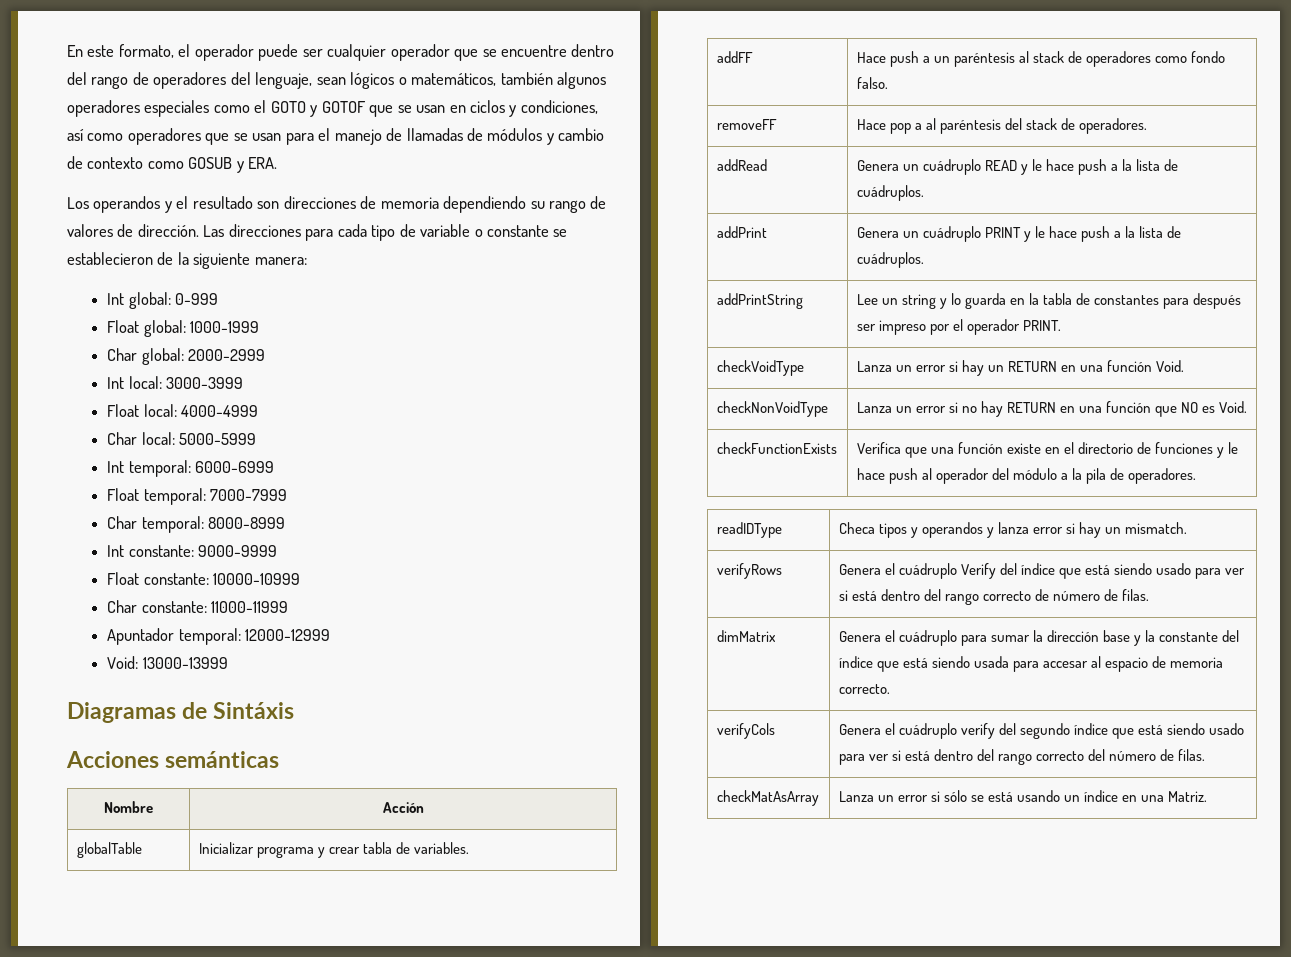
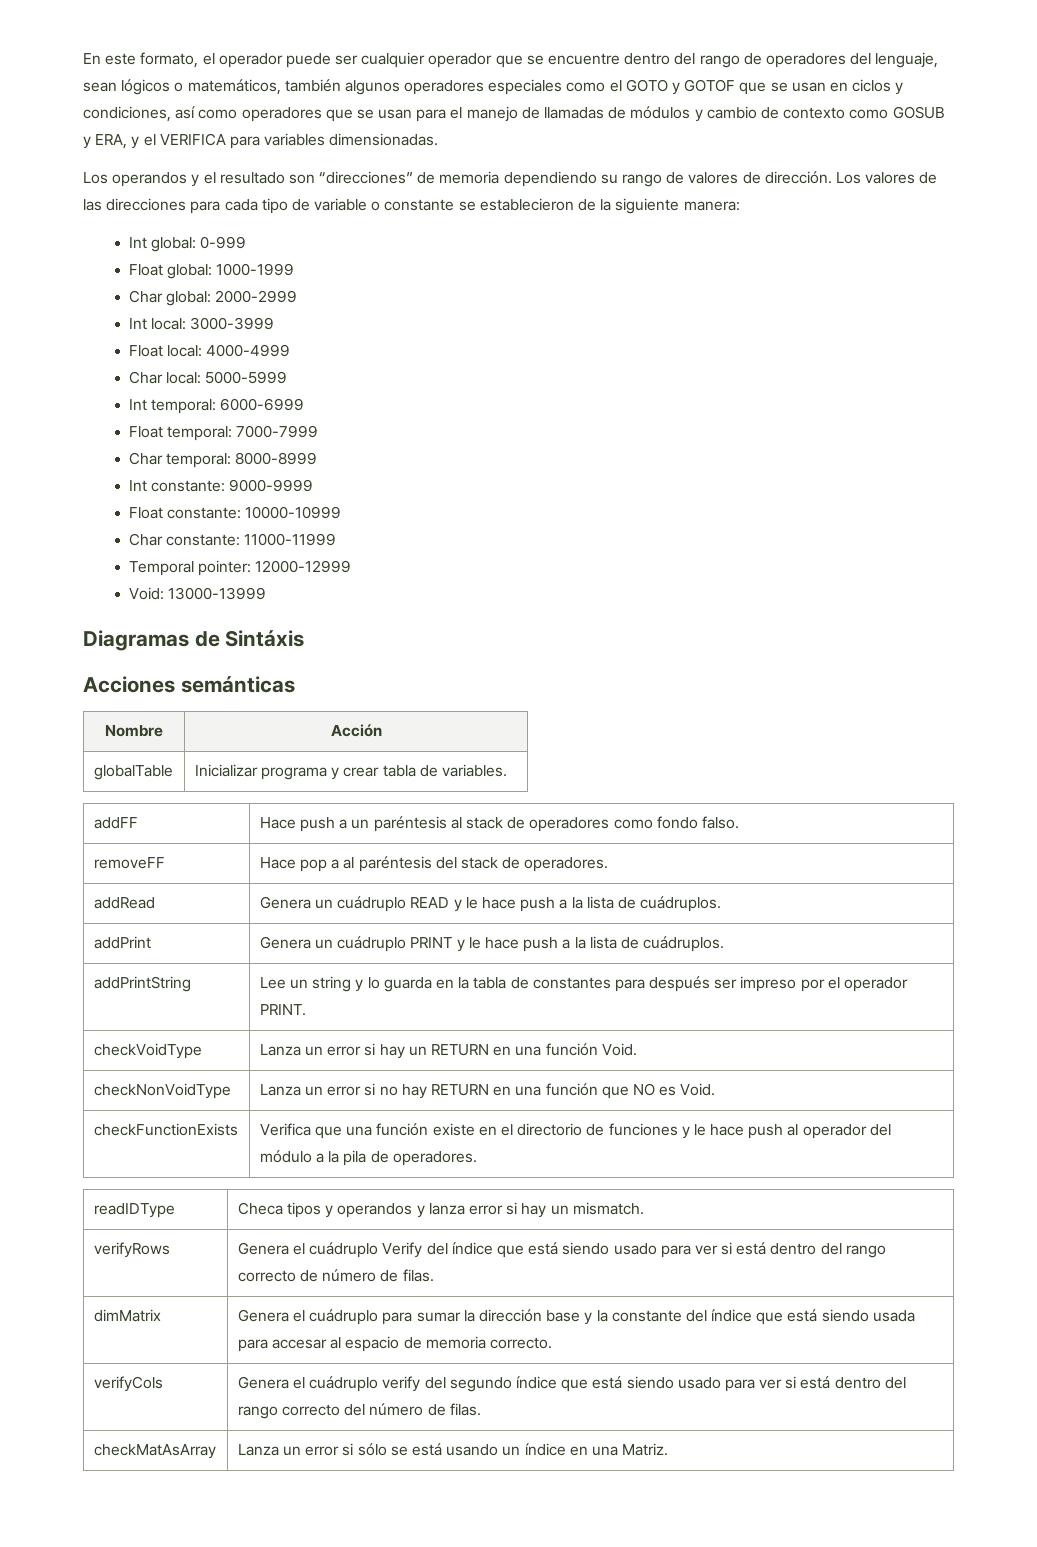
- En este formato, el operador puede ser cualquier operador que se encuentre dentro del rango de operadores del lenguaje, sean lógicos o matemáticos, también algunos operadores especiales como el GOTO y GOTOF que se usan en ciclos y condiciones, así como operadores que se usan para el manejo de llamadas de módulos y cambio de contexto como GOSUB y ERA.
+ En este formato, el operador puede ser cualquier operador que se encuentre dentro del rango de operadores del lenguaje, sean lógicos o matemáticos, también algunos operadores especiales como el GOTO y GOTOF que se usan en ciclos y condiciones, así como operadores que se usan para el manejo de llamadas de módulos y cambio de contexto como GOSUB y ERA, y el VERIFICA para variables dimensionadas.
- Los operandos y el resultado son direcciones de memoria dependiendo su rango de valores de dirección.
+ Los operandos y el resultado son “direcciones” de memoria dependiendo su rango de valores de dirección.
- Las direcciones para cada tipo de variable o constante se establecieron de la siguiente manera:
+ Los valores de las direcciones para cada tipo de variable o constante se establecieron de la siguiente manera:
- Apuntador temporal: 12000-12999
+ Temporal pointer: 12000-12999

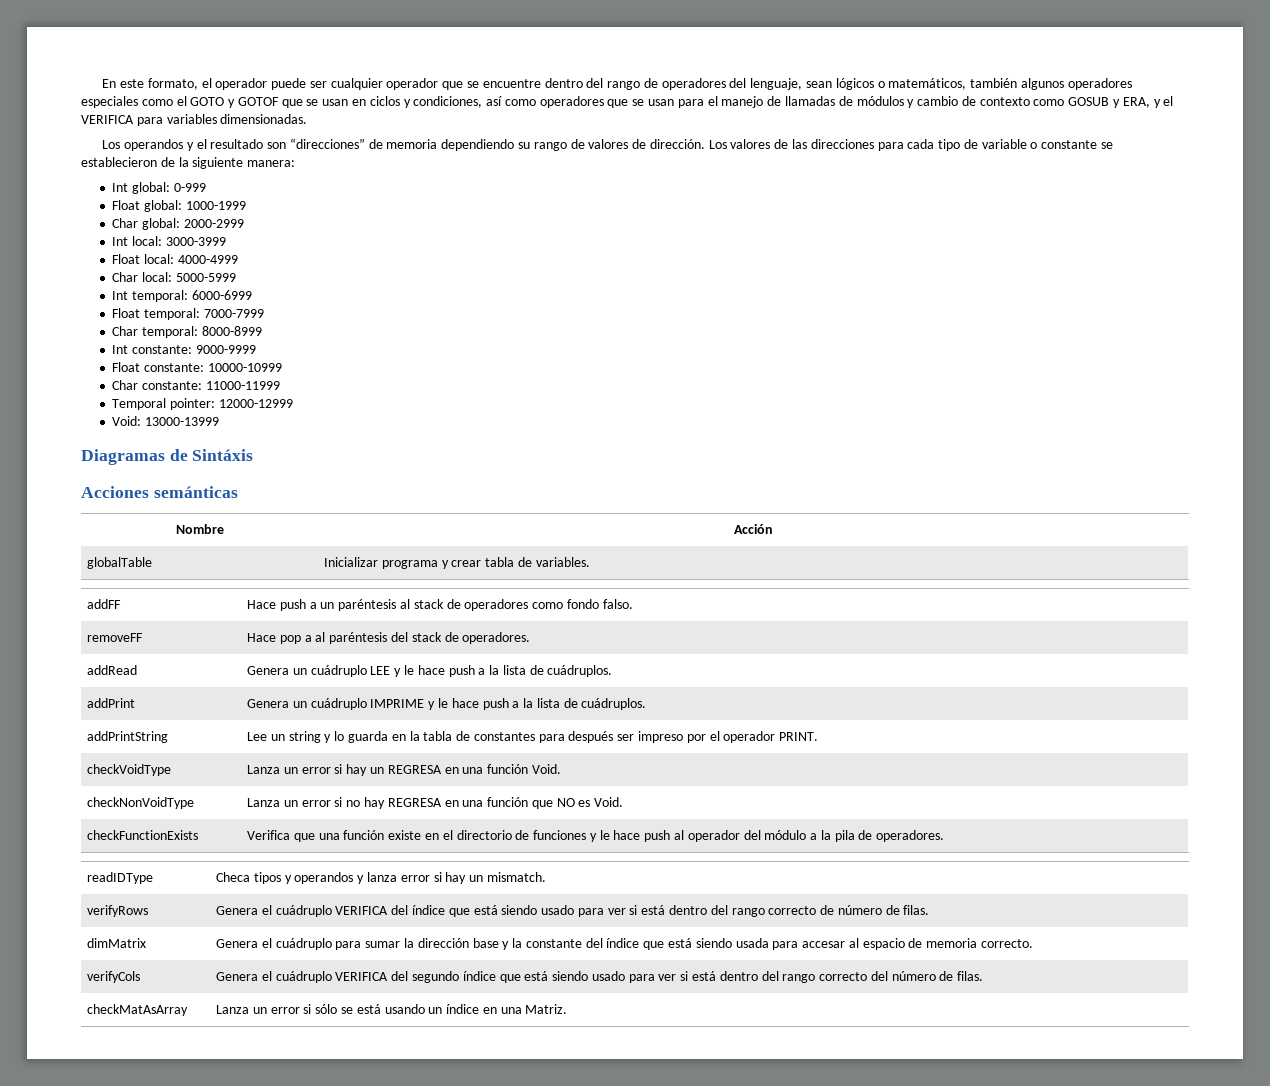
- addRead | Genera un cuádruplo READ y le hace push a la lista de cuádruplos.
+ addRead | Genera un cuádruplo LEE y le hace push a la lista de cuádruplos.
- addPrint | Genera un cuádruplo PRINT y le hace push a la lista de cuádruplos.
+ addPrint | Genera un cuádruplo IMPRIME y le hace push a la lista de cuádruplos.
- checkVoidType | Lanza un error si hay un RETURN en una función Void.
+ checkVoidType | Lanza un error si hay un REGRESA en una función Void.
- checkNonVoidType | Lanza un error si no hay RETURN en una función que NO es Void.
+ checkNonVoidType | Lanza un error si no hay REGRESA en una función que NO es Void.
- verifyRows | Genera el cuádruplo Verify del índice que está siendo usado para ver si está dentro del rango correcto de número de filas.
+ verifyRows | Genera el cuádruplo VERIFICA del índice que está siendo usado para ver si está dentro del rango correcto de número de filas.
- verifyCols | Genera el cuádruplo verify del segundo índice que está siendo usado para ver si está dentro del rango correcto del número de filas.
+ verifyCols | Genera el cuádruplo VERIFICA del segundo índice que está siendo usado para ver si está dentro del rango correcto del número de filas.

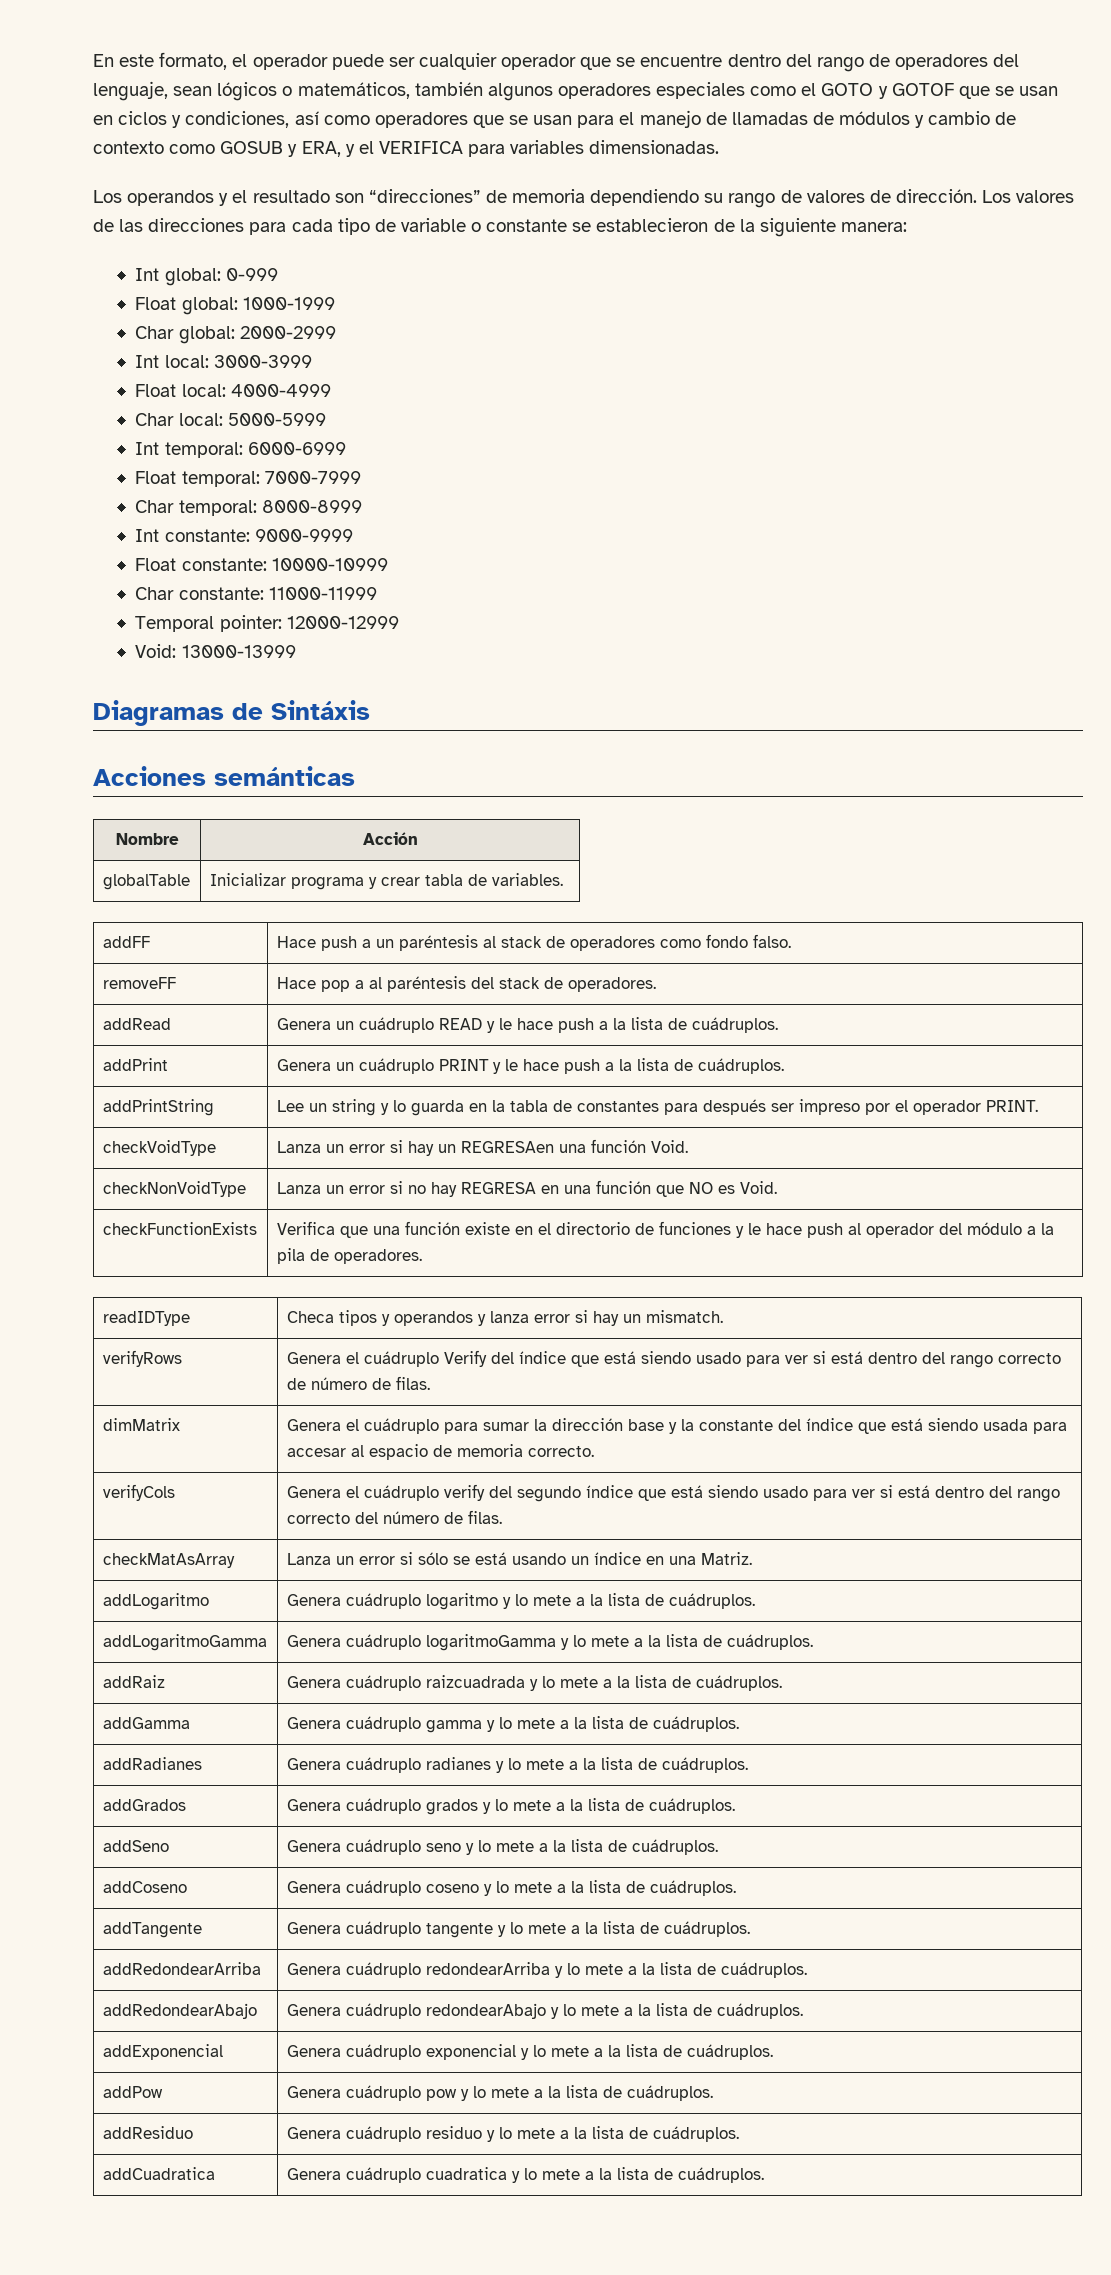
- addRead | Genera un cuádruplo LEE y le hace push a la lista de cuádruplos.
+ addRead | Genera un cuádruplo READ y le hace push a la lista de cuádruplos.
- addPrint | Genera un cuádruplo IMPRIME y le hace push a la lista de cuádruplos.
+ addPrint | Genera un cuádruplo PRINT y le hace push a la lista de cuádruplos.
- checkVoidType | Lanza un error si hay un REGRESA en una función Void.
+ checkVoidType | Lanza un error si hay un REGRESAen una función Void.
- verifyRows | Genera el cuádruplo VERIFICA del índice que está siendo usado para ver si está dentro del rango correcto de número de filas.
+ verifyRows | Genera el cuádruplo Verify del índice que está siendo usado para ver si está dentro del rango correcto de número de filas.
- verifyCols | Genera el cuádruplo VERIFICA del segundo índice que está siendo usado para ver si está dentro del rango correcto del número de filas.
+ verifyCols | Genera el cuádruplo verify del segundo índice que está siendo usado para ver si está dentro del rango correcto del número de filas.
+ addLogaritmo | Genera cuádruplo logaritmo y lo mete a la lista de cuádruplos.
+ addLogaritmoGamma | Genera cuádruplo logaritmoGamma y lo mete a la lista de cuádruplos.
+ addRaiz | Genera cuádruplo raizcuadrada y lo mete a la lista de cuádruplos.
+ addGamma | Genera cuádruplo gamma y lo mete a la lista de cuádruplos.
+ addRadianes | Genera cuádruplo radianes y lo mete a la lista de cuádruplos.
+ addGrados | Genera cuádruplo grados y lo mete a la lista de cuádruplos.
+ addSeno | Genera cuádruplo seno y lo mete a la lista de cuádruplos.
+ addCoseno | Genera cuádruplo coseno y lo mete a la lista de cuádruplos.
+ addTangente | Genera cuádruplo tangente y lo mete a la lista de cuádruplos.
+ addRedondearArriba | Genera cuádruplo redondearArriba y lo mete a la lista de cuádruplos.
+ addRedondearAbajo | Genera cuádruplo redondearAbajo y lo mete a la lista de cuádruplos.
+ addExponencial | Genera cuádruplo exponencial y lo mete a la lista de cuádruplos.
+ addPow | Genera cuádruplo pow y lo mete a la lista de cuádruplos.
+ addResiduo | Genera cuádruplo residuo y lo mete a la lista de cuádruplos.
+ addCuadratica | Genera cuádruplo cuadratica y lo mete a la lista de cuádruplos.

